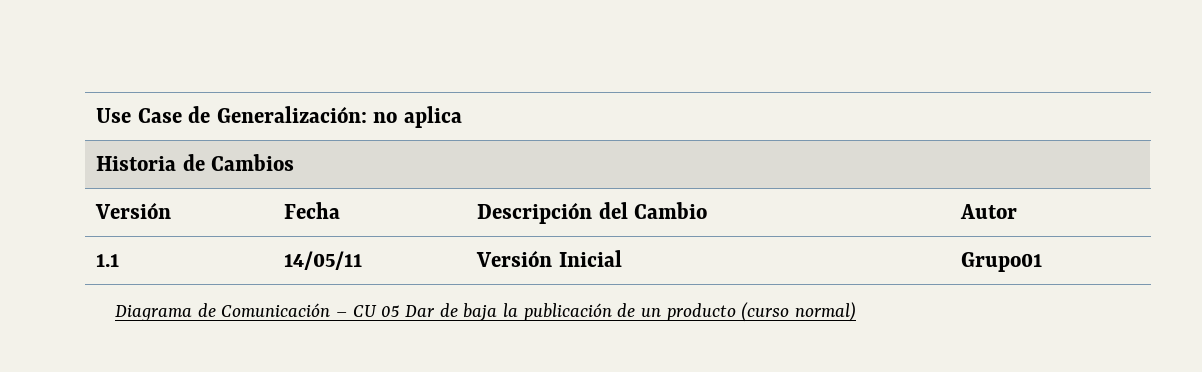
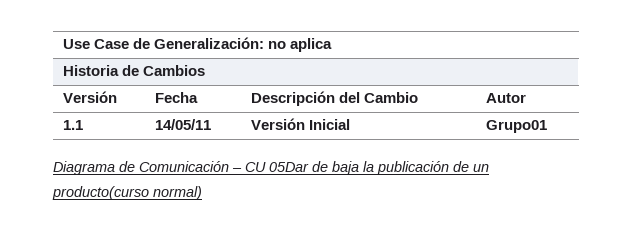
- Diagrama de Comunicación – CU 05 Dar de baja la publicación de un producto (curso normal)
+ Diagrama de Comunicación – CU 05Dar de baja la publicación de un producto(curso normal)

